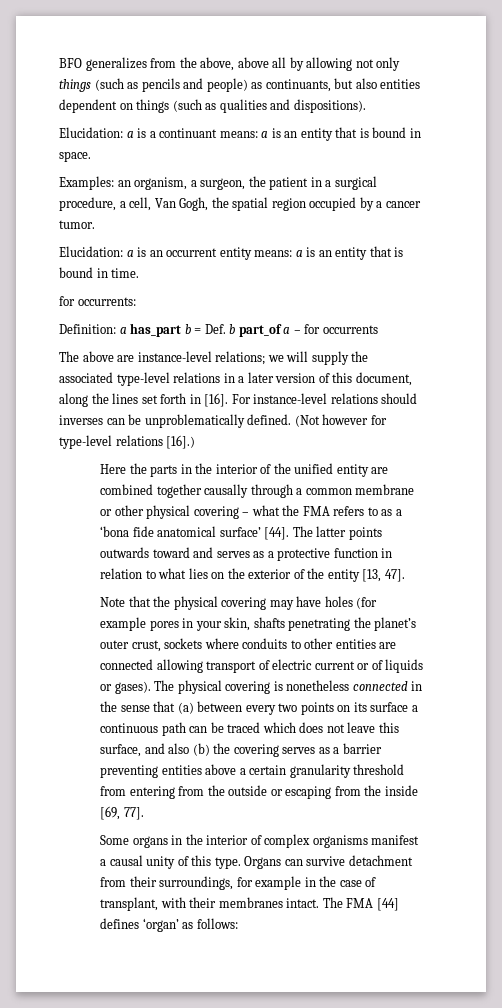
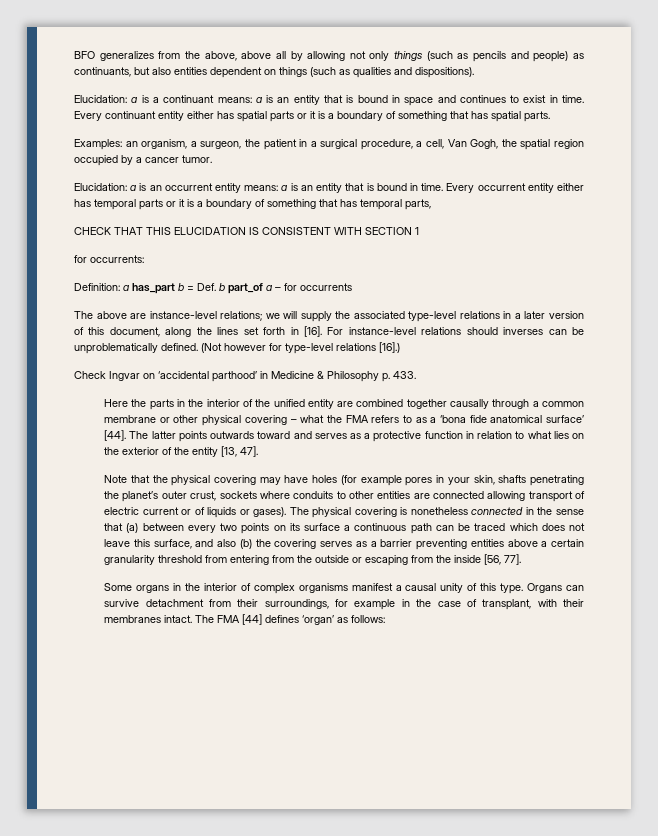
- Elucidation: a is a continuant means: a is an entity that is bound in space.
+ Elucidation: a is a continuant means: a is an entity that is bound in space and continues to exist in time. Every continuant entity either has spatial parts or it is a boundary of something that has spatial parts.
+ Every occurrent entity either has temporal parts or it is a boundary of something that has temporal parts,
+ CHECK THAT THIS ELUCIDATION IS CONSISTENT WITH SECTION 1
+ Check Ingvar on ‘accidental parthood’ in Medicine & Philosophy p. 433.
- The physical covering is nonetheless connected in the sense that (a) between every two points on its surface a continuous path can be traced which does not leave this surface, and also (b) the covering serves as a barrier preventing entities above a certain granularity threshold from entering from the outside or escaping from the inside [69, 77].
+ The physical covering is nonetheless connected in the sense that (a) between every two points on its surface a continuous path can be traced which does not leave this surface, and also (b) the covering serves as a barrier preventing entities above a certain granularity threshold from entering from the outside or escaping from the inside [56, 77].

